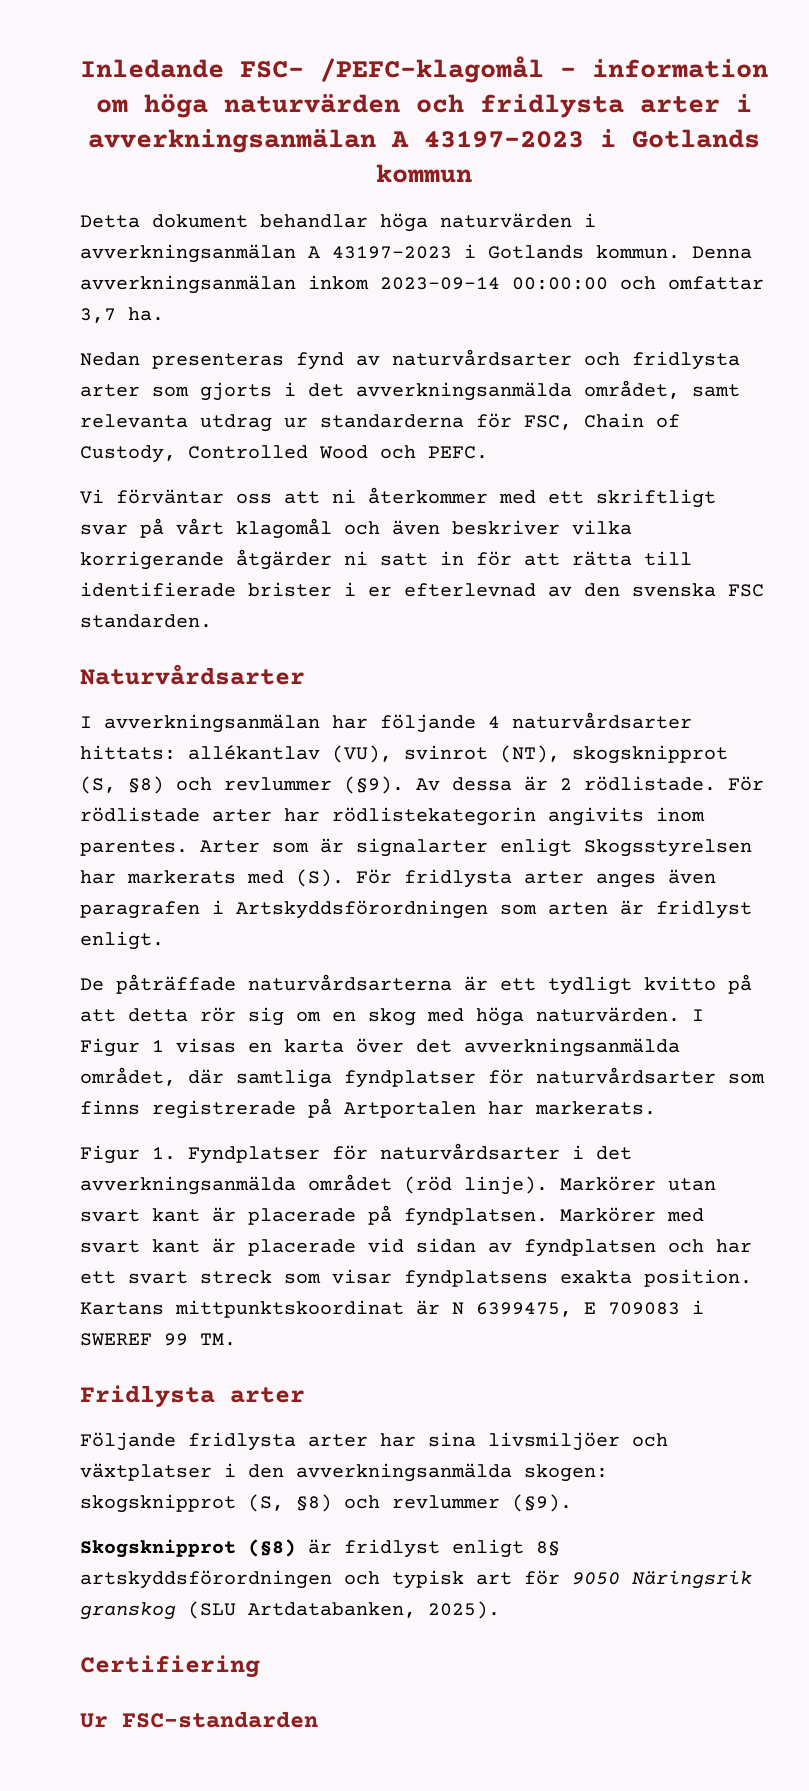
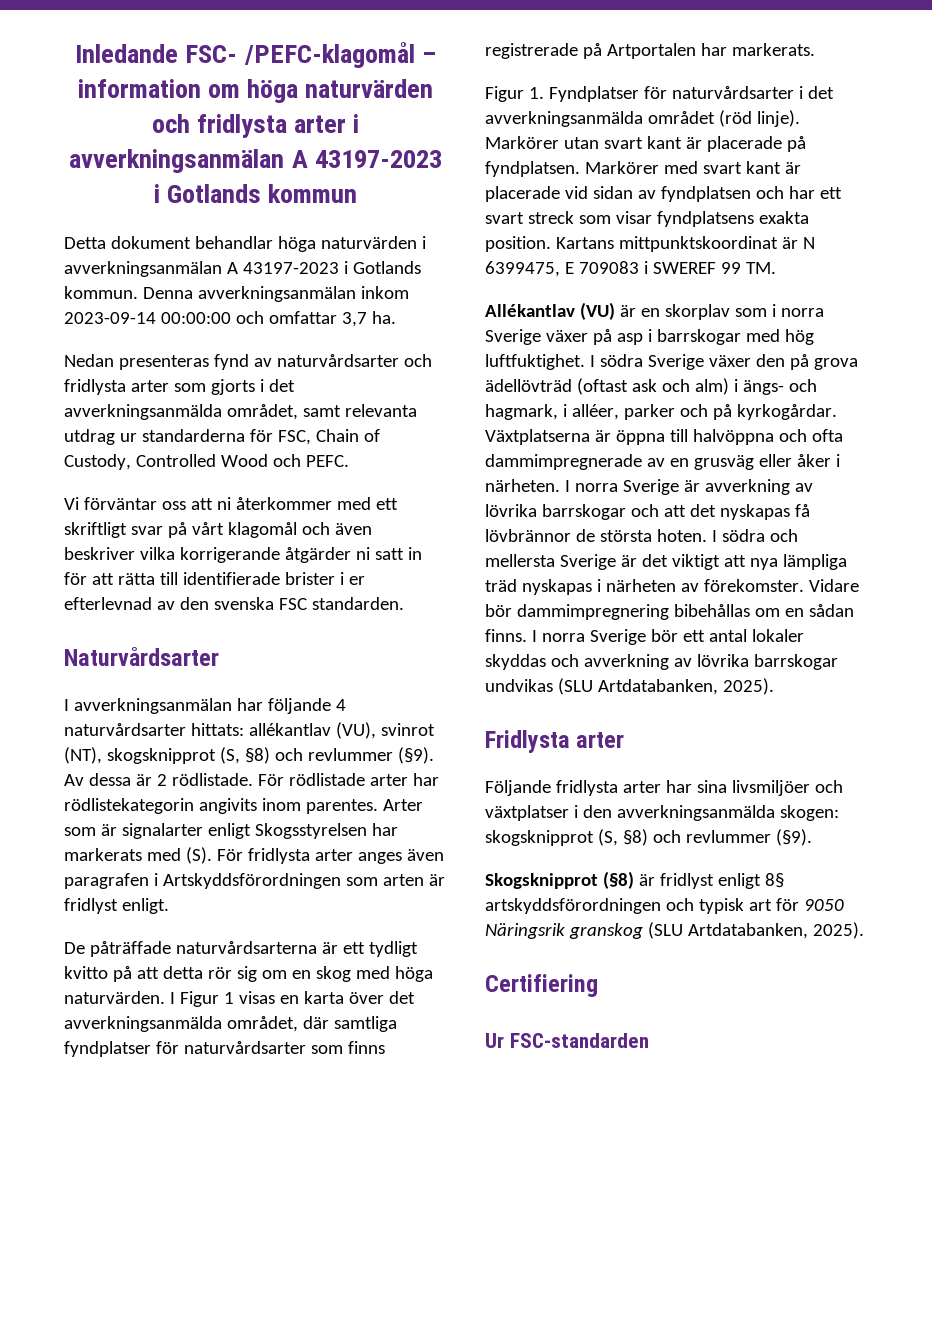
+ Allékantlav (VU) är en skorplav som i norra Sverige växer på asp i barrskogar med hög luftfuktighet. I södra Sverige växer den på grova ädellövträd (oftast ask och alm) i ängs- och hagmark, i alléer, parker och på kyrkogårdar. Växtplatserna är öppna till halvöppna och ofta dammimpregnerade av en grusväg eller åker i närheten. I norra Sverige är avverkning av lövrika barrskogar och att det nyskapas få lövbrännor de största hoten. I södra och mellersta Sverige är det viktigt att nya lämpliga träd nyskapas i närheten av förekomster. Vidare bör dammimpregnering bibehållas om en sådan finns. I norra Sverige bör ett antal lokaler skyddas och avverkning av lövrika barrskogar undvikas (SLU Artdatabanken, 2025).

